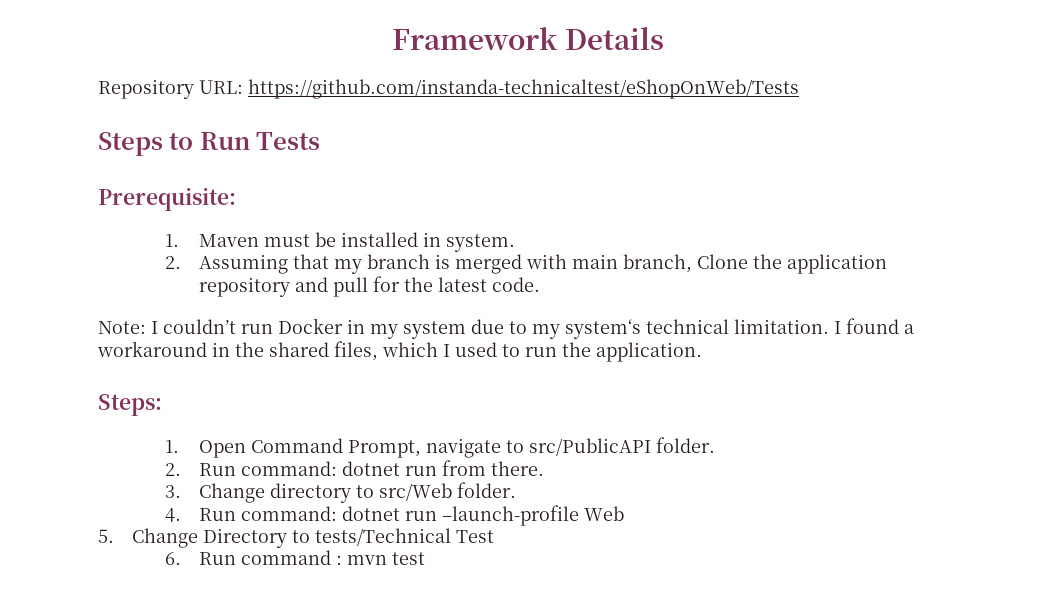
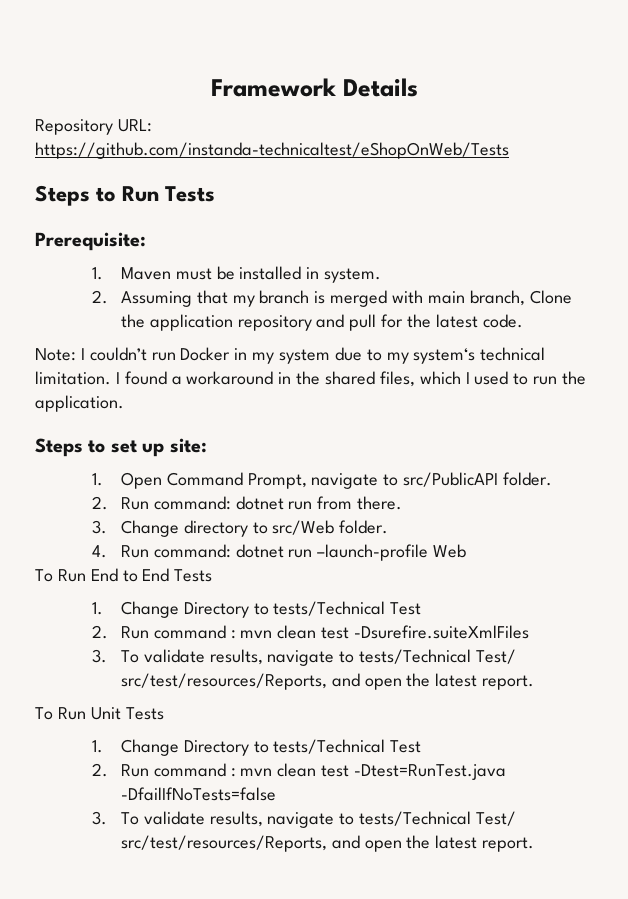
- Steps:
+ Steps to set up site:
- 5. Change Directory to tests/Technical Test
- 6. Run command : mvn test
+ To Run End to End Tests
+ 1. Change Directory to tests/Technical Test
+ 2. Run command : mvn clean test -Dsurefire.suiteXmlFiles
+ 3. To validate results, navigate to tests/Technical Test/ src/test/resources/Reports, and open the latest report.
+ To Run Unit Tests
+ 1. Change Directory to tests/Technical Test
+ 2. Run command : mvn clean test -Dtest=RunTest.java -DfailIfNoTests=false
+ 3. To validate results, navigate to tests/Technical Test/ src/test/resources/Reports, and open the latest report.

